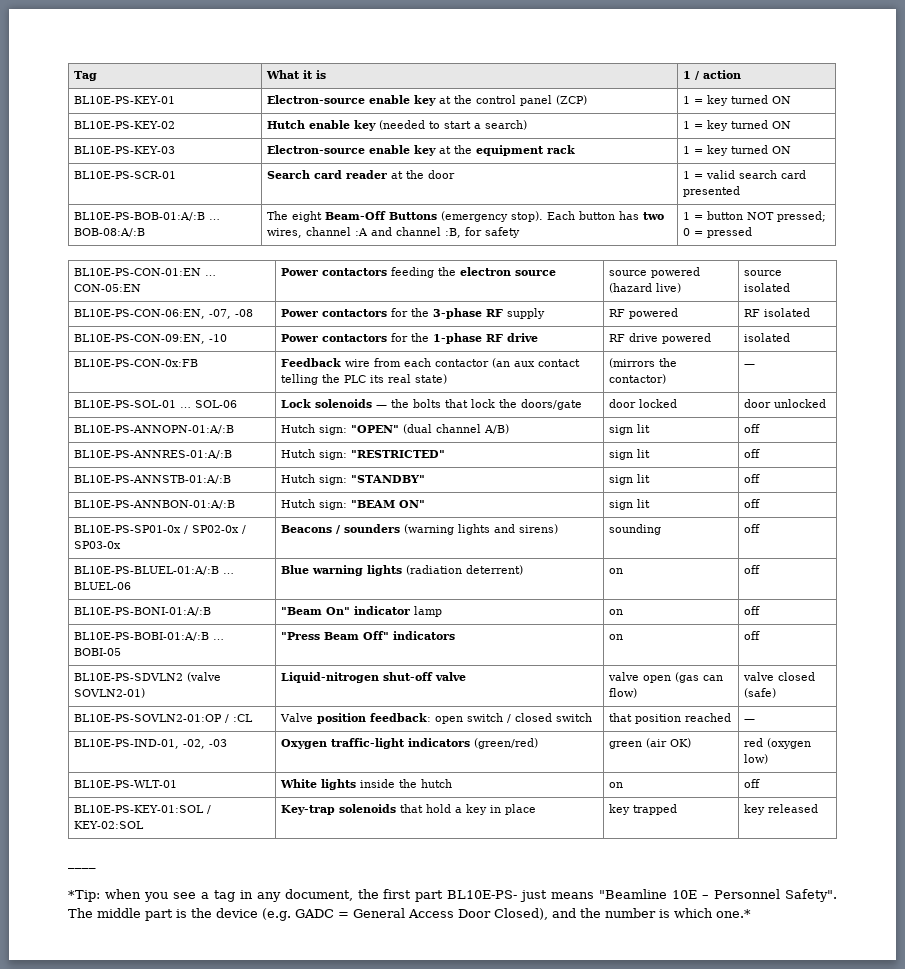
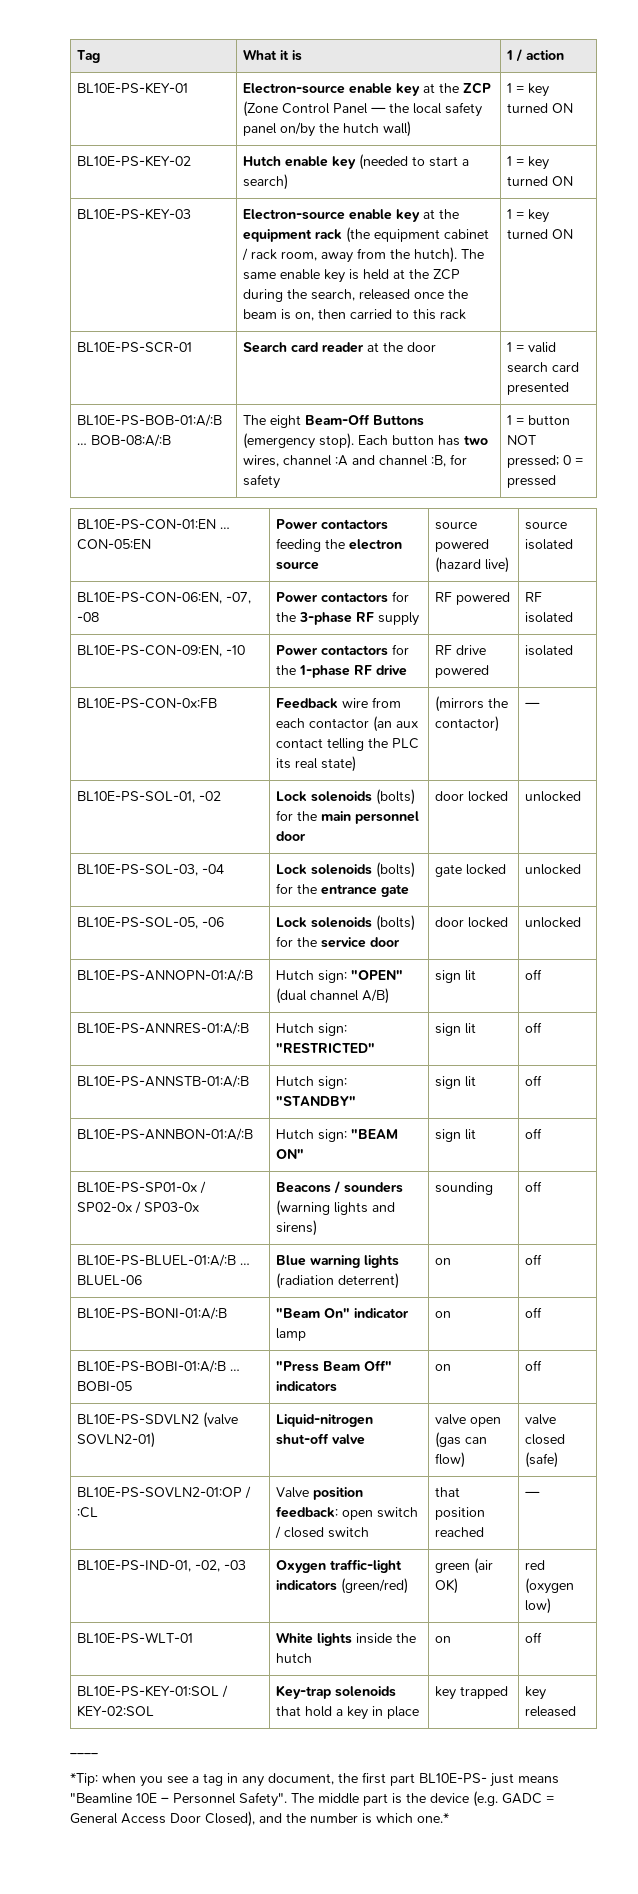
- BL10E-PS-KEY-01 | Electron-source enable key at the control panel (ZCP) | 1 = key turned ON
+ BL10E-PS-KEY-01 | Electron-source enable key at the ZCP (Zone Control Panel — the local safety panel on/by the hutch wall) | 1 = key turned ON
- Electron-source enable key at the equipment rack
+ Electron-source enable key at the equipment rack (the equipment cabinet / rack room, away from the hutch). The same enable key is held at the ZCP during the search, released once the beam is on, then carried to this rack
- BL10E-PS-SOL-01 … SOL-06 | Lock solenoids — the bolts that lock the doors/gate | door locked | door unlocked
+ BL10E-PS-SOL-01, -02 | Lock solenoids (bolts) for the main personnel door | door locked | unlocked
+ BL10E-PS-SOL-03, -04 | Lock solenoids (bolts) for the entrance gate | gate locked | unlocked
+ BL10E-PS-SOL-05, -06 | Lock solenoids (bolts) for the service door | door locked | unlocked

